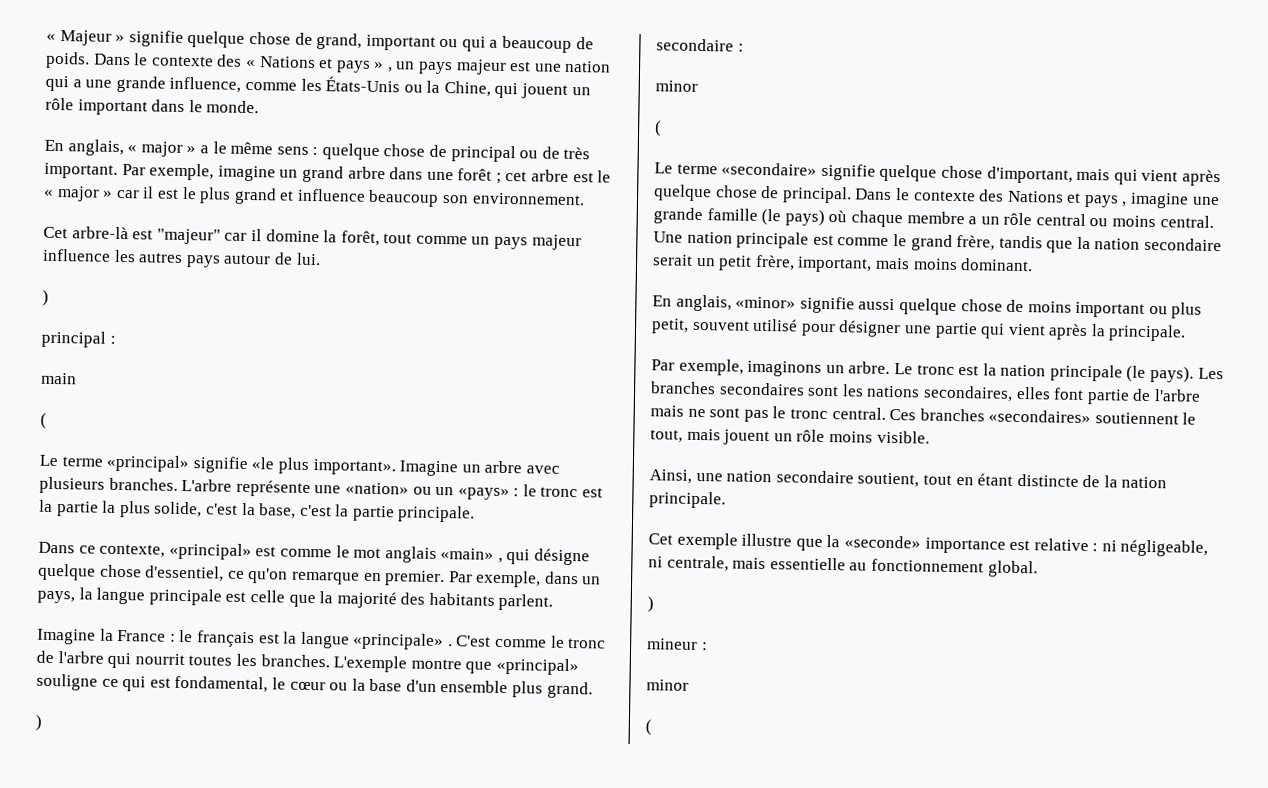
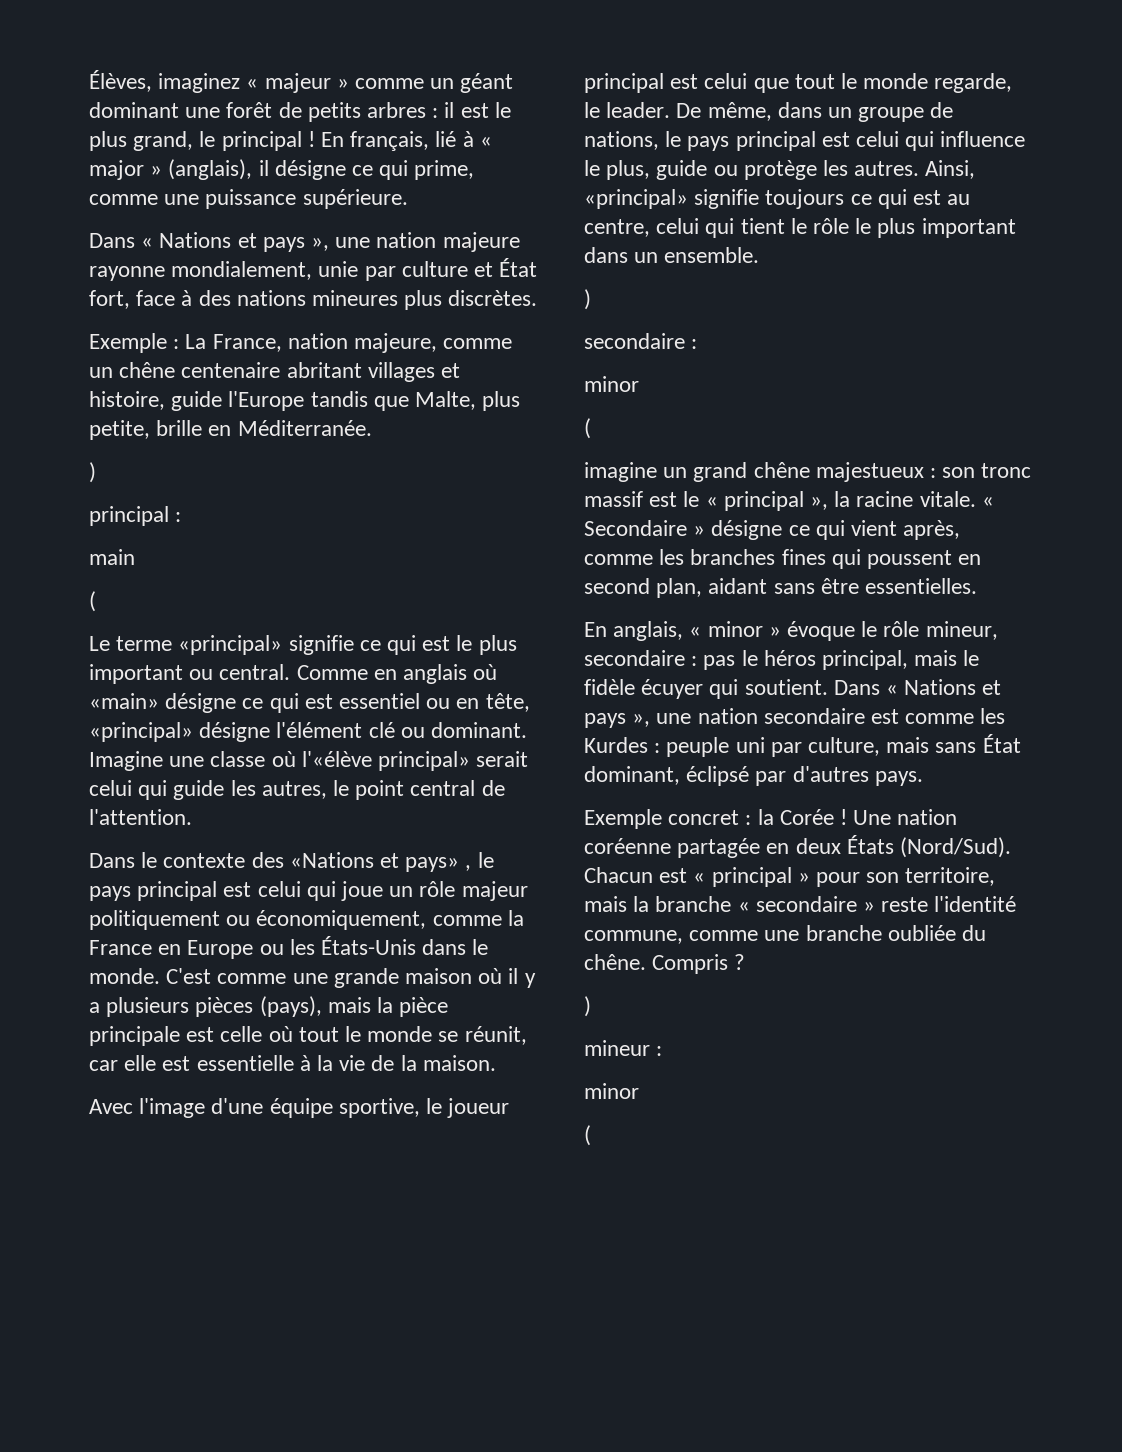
- « Majeur » signifie quelque chose de grand, important ou qui a beaucoup de poids. Dans le contexte des « Nations et pays » , un pays majeur est une nation qui a une grande influence, comme les États-Unis ou la Chine, qui jouent un rôle important dans le monde.
- En anglais, « major » a le même sens : quelque chose de principal ou de très important. Par exemple, imagine un grand arbre dans une forêt ; cet arbre est le « major » car il est le plus grand et influence beaucoup son environnement.
- Cet arbre-là est "majeur" car il domine la forêt, tout comme un pays majeur influence les autres pays autour de lui.
+ Élèves, imaginez « majeur » comme un géant dominant une forêt de petits arbres : il est le plus grand, le principal ! En français, lié à « major » (anglais), il désigne ce qui prime, comme une puissance supérieure.
+ Dans « Nations et pays », une nation majeure rayonne mondialement, unie par culture et État fort, face à des nations mineures plus discrètes.
+ Exemple : La France, nation majeure, comme un chêne centenaire abritant villages et histoire, guide l'Europe tandis que Malte, plus petite, brille en Méditerranée.
- Le terme «principal» signifie «le plus important». Imagine un arbre avec plusieurs branches. L'arbre représente une «nation» ou un «pays» : le tronc est la partie la plus solide, c'est la base, c'est la partie principale.
- Dans ce contexte, «principal» est comme le mot anglais «main» , qui désigne quelque chose d'essentiel, ce qu'on remarque en premier. Par exemple, dans un pays, la langue principale est celle que la majorité des habitants parlent.
- Imagine la France : le français est la langue «principale» . C'est comme le tronc de l'arbre qui nourrit toutes les branches. L'exemple montre que «principal» souligne ce qui est fondamental, le cœur ou la base d'un ensemble plus grand.
+ Le terme «principal» signifie ce qui est le plus important ou central. Comme en anglais où «main» désigne ce qui est essentiel ou en tête, «principal» désigne l'élément clé ou dominant. Imagine une classe où l'«élève principal» serait celui qui guide les autres, le point central de l'attention.
+ Dans le contexte des «Nations et pays» , le pays principal est celui qui joue un rôle majeur politiquement ou économiquement, comme la France en Europe ou les États-Unis dans le monde. C'est comme une grande maison où il y a plusieurs pièces (pays), mais la pièce principale est celle où tout le monde se réunit, car elle est essentielle à la vie de la maison.
+ Avec l'image d'une équipe sportive, le joueur principal est celui que tout le monde regarde, le leader. De même, dans un groupe de nations, le pays principal est celui qui influence le plus, guide ou protège les autres. Ainsi, «principal» signifie toujours ce qui est au centre, celui qui tient le rôle le plus important dans un ensemble.
- Le terme «secondaire» signifie quelque chose d'important, mais qui vient après quelque chose de principal. Dans le contexte des Nations et pays , imagine une grande famille (le pays) où chaque membre a un rôle central ou moins central. Une nation principale est comme le grand frère, tandis que la nation secondaire serait un petit frère, important, mais moins dominant.
- En anglais, «minor» signifie aussi quelque chose de moins important ou plus petit, souvent utilisé pour désigner une partie qui vient après la principale.
- Par exemple, imaginons un arbre. Le tronc est la nation principale (le pays). Les branches secondaires sont les nations secondaires, elles font partie de l'arbre mais ne sont pas le tronc central. Ces branches «secondaires» soutiennent le tout, mais jouent un rôle moins visible.
- Ainsi, une nation secondaire soutient, tout en étant distincte de la nation principale.
- Cet exemple illustre que la «seconde» importance est relative : ni négligeable, ni centrale, mais essentielle au fonctionnement global.
+ imagine un grand chêne majestueux : son tronc massif est le « principal », la racine vitale. « Secondaire » désigne ce qui vient après, comme les branches fines qui poussent en second plan, aidant sans être essentielles.
+ En anglais, « minor » évoque le rôle mineur, secondaire : pas le héros principal, mais le fidèle écuyer qui soutient. Dans « Nations et pays », une nation secondaire est comme les Kurdes : peuple uni par culture, mais sans État dominant, éclipsé par d'autres pays.
+ Exemple concret : la Corée ! Une nation coréenne partagée en deux États (Nord/Sud). Chacun est « principal » pour son territoire, mais la branche « secondaire » reste l'identité commune, comme une branche oubliée du chêne. Compris ?

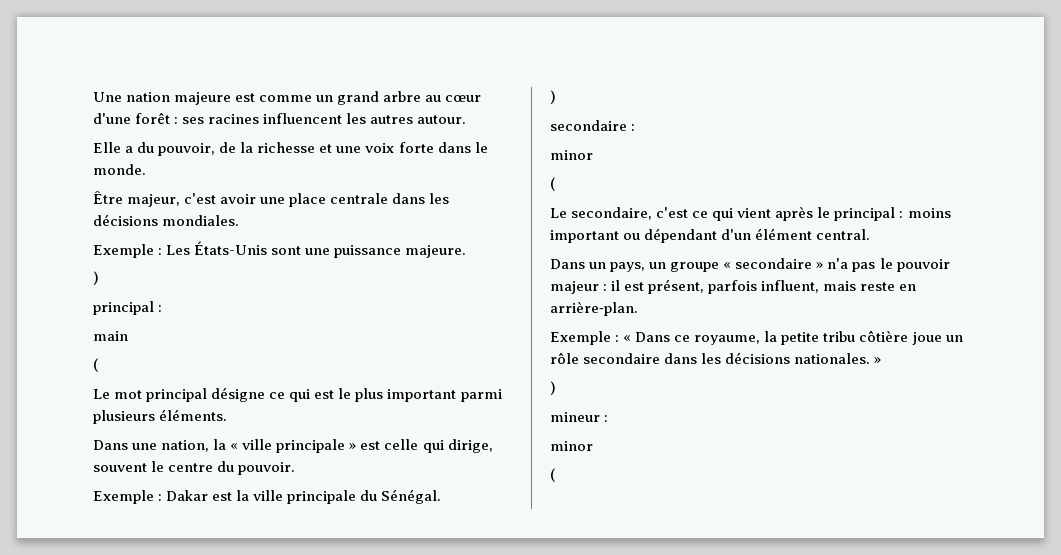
- Élèves, imaginez « majeur » comme un géant dominant une forêt de petits arbres : il est le plus grand, le principal ! En français, lié à « major » (anglais), il désigne ce qui prime, comme une puissance supérieure.
- Dans « Nations et pays », une nation majeure rayonne mondialement, unie par culture et État fort, face à des nations mineures plus discrètes.
- Exemple : La France, nation majeure, comme un chêne centenaire abritant villages et histoire, guide l'Europe tandis que Malte, plus petite, brille en Méditerranée.
+ Une nation majeure est comme un grand arbre au cœur d'une forêt : ses racines influencent les autres autour.
+ Elle a du pouvoir, de la richesse et une voix forte dans le monde.
+ Être majeur, c'est avoir une place centrale dans les décisions mondiales.
+ Exemple : Les États-Unis sont une puissance majeure.
- Le terme «principal» signifie ce qui est le plus important ou central. Comme en anglais où «main» désigne ce qui est essentiel ou en tête, «principal» désigne l'élément clé ou dominant. Imagine une classe où l'«élève principal» serait celui qui guide les autres, le point central de l'attention.
- Dans le contexte des «Nations et pays» , le pays principal est celui qui joue un rôle majeur politiquement ou économiquement, comme la France en Europe ou les États-Unis dans le monde. C'est comme une grande maison où il y a plusieurs pièces (pays), mais la pièce principale est celle où tout le monde se réunit, car elle est essentielle à la vie de la maison.
- Avec l'image d'une équipe sportive, le joueur principal est celui que tout le monde regarde, le leader. De même, dans un groupe de nations, le pays principal est celui qui influence le plus, guide ou protège les autres. Ainsi, «principal» signifie toujours ce qui est au centre, celui qui tient le rôle le plus important dans un ensemble.
+ Le mot principal désigne ce qui est le plus important parmi plusieurs éléments.
+ Dans une nation, la « ville principale » est celle qui dirige, souvent le centre du pouvoir.
+ Exemple : Dakar est la ville principale du Sénégal.
- imagine un grand chêne majestueux : son tronc massif est le « principal », la racine vitale. « Secondaire » désigne ce qui vient après, comme les branches fines qui poussent en second plan, aidant sans être essentielles.
- En anglais, « minor » évoque le rôle mineur, secondaire : pas le héros principal, mais le fidèle écuyer qui soutient. Dans « Nations et pays », une nation secondaire est comme les Kurdes : peuple uni par culture, mais sans État dominant, éclipsé par d'autres pays.
- Exemple concret : la Corée ! Une nation coréenne partagée en deux États (Nord/Sud). Chacun est « principal » pour son territoire, mais la branche « secondaire » reste l'identité commune, comme une branche oubliée du chêne. Compris ?
+ Le secondaire, c'est ce qui vient après le principal : moins important ou dépendant d'un élément central.
+ Dans un pays, un groupe « secondaire » n'a pas le pouvoir majeur : il est présent, parfois influent, mais reste en arrière‑plan.
+ Exemple : « Dans ce royaume, la petite tribu côtière joue un rôle secondaire dans les décisions nationales. »

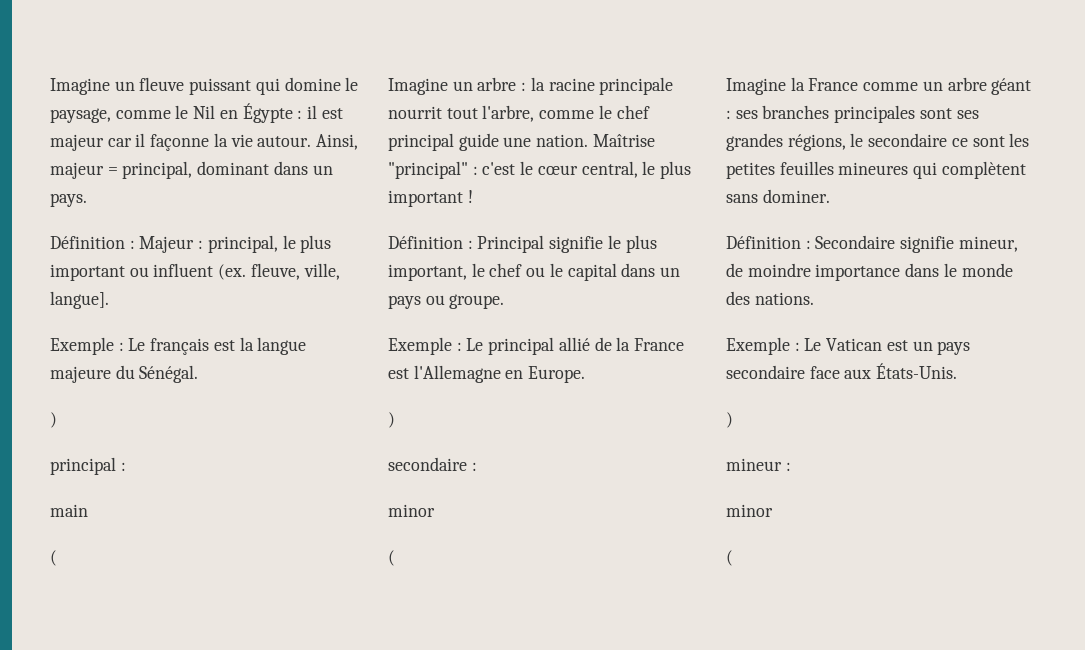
- Une nation majeure est comme un grand arbre au cœur d'une forêt : ses racines influencent les autres autour.
- Elle a du pouvoir, de la richesse et une voix forte dans le monde.
- Être majeur, c'est avoir une place centrale dans les décisions mondiales.
- Exemple : Les États-Unis sont une puissance majeure.
+ Imagine un fleuve puissant qui domine le paysage, comme le Nil en Égypte : il est majeur car il façonne la vie autour. Ainsi, majeur = principal, dominant dans un pays.
+ Définition : Majeur : principal, le plus important ou influent (ex. fleuve, ville, langue].
+ Exemple : Le français est la langue majeure du Sénégal.
- Le mot principal désigne ce qui est le plus important parmi plusieurs éléments.
- Dans une nation, la « ville principale » est celle qui dirige, souvent le centre du pouvoir.
- Exemple : Dakar est la ville principale du Sénégal.
+ Imagine un arbre : la racine principale nourrit tout l'arbre, comme le chef principal guide une nation. Maîtrise "principal" : c'est le cœur central, le plus important !
+ Définition : Principal signifie le plus important, le chef ou le capital dans un pays ou groupe.
+ Exemple : Le principal allié de la France est l'Allemagne en Europe.
- Le secondaire, c'est ce qui vient après le principal : moins important ou dépendant d'un élément central.
- Dans un pays, un groupe « secondaire » n'a pas le pouvoir majeur : il est présent, parfois influent, mais reste en arrière‑plan.
- Exemple : « Dans ce royaume, la petite tribu côtière joue un rôle secondaire dans les décisions nationales. »
+ Imagine la France comme un arbre géant : ses branches principales sont ses grandes régions, le secondaire ce sont les petites feuilles mineures qui complètent sans dominer.
+ Définition : Secondaire signifie mineur, de moindre importance dans le monde des nations.
+ Exemple : Le Vatican est un pays secondaire face aux États-Unis.

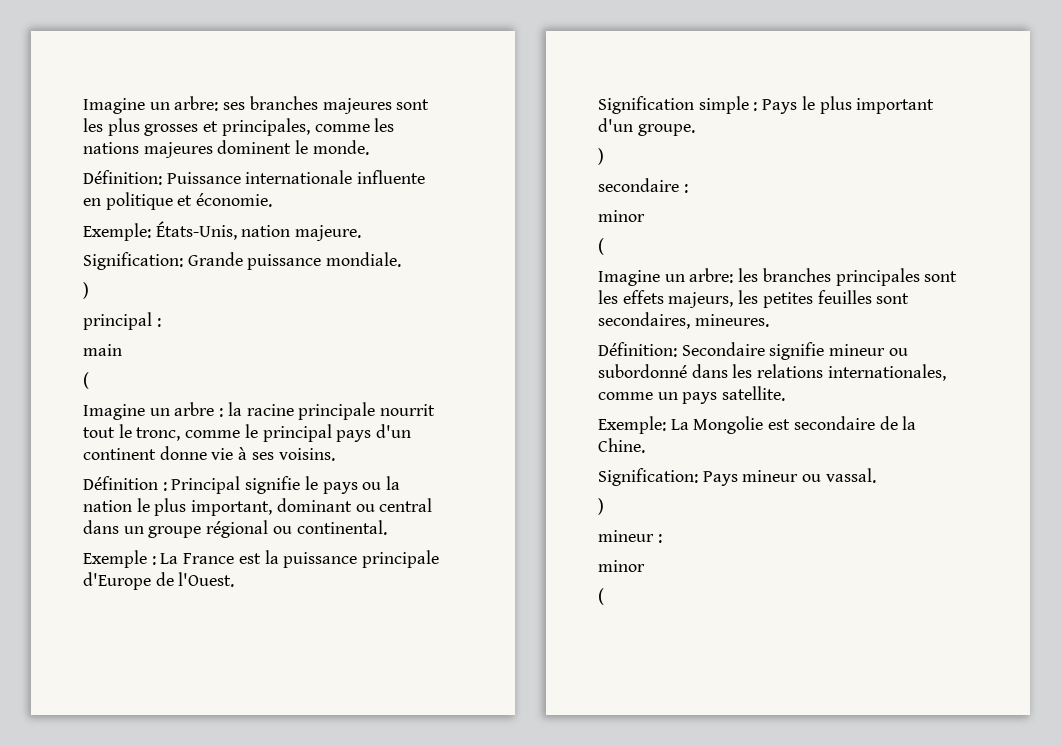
- Imagine un fleuve puissant qui domine le paysage, comme le Nil en Égypte : il est majeur car il façonne la vie autour. Ainsi, majeur = principal, dominant dans un pays.
- Définition : Majeur : principal, le plus important ou influent (ex. fleuve, ville, langue].
- Exemple : Le français est la langue majeure du Sénégal.
+ Imagine un arbre: ses branches majeures sont les plus grosses et principales, comme les nations majeures dominent le monde.
+ Définition: Puissance internationale influente en politique et économie.
+ Exemple: États-Unis, nation majeure.
+ Signification: Grande puissance mondiale.
- Imagine un arbre : la racine principale nourrit tout l'arbre, comme le chef principal guide une nation. Maîtrise "principal" : c'est le cœur central, le plus important !
+ Imagine un arbre : la racine principale nourrit tout le tronc, comme le principal pays d'un continent donne vie à ses voisins.
- Définition : Principal signifie le plus important, le chef ou le capital dans un pays ou groupe.
- Exemple : Le principal allié de la France est l'Allemagne en Europe.
+ Définition : Principal signifie le pays ou la nation le plus important, dominant ou central dans un groupe régional ou continental.
+ Exemple : La France est la puissance principale d'Europe de l'Ouest.
+ Signification simple : Pays le plus important d'un groupe.
- Imagine la France comme un arbre géant : ses branches principales sont ses grandes régions, le secondaire ce sont les petites feuilles mineures qui complètent sans dominer.
- Définition : Secondaire signifie mineur, de moindre importance dans le monde des nations.
- Exemple : Le Vatican est un pays secondaire face aux États-Unis.
+ Imagine un arbre: les branches principales sont les effets majeurs, les petites feuilles sont secondaires, mineures.
+ Définition: Secondaire signifie mineur ou subordonné dans les relations internationales, comme un pays satellite.
+ Exemple: La Mongolie est secondaire de la Chine.
+ Signification: Pays mineur ou vassal.

